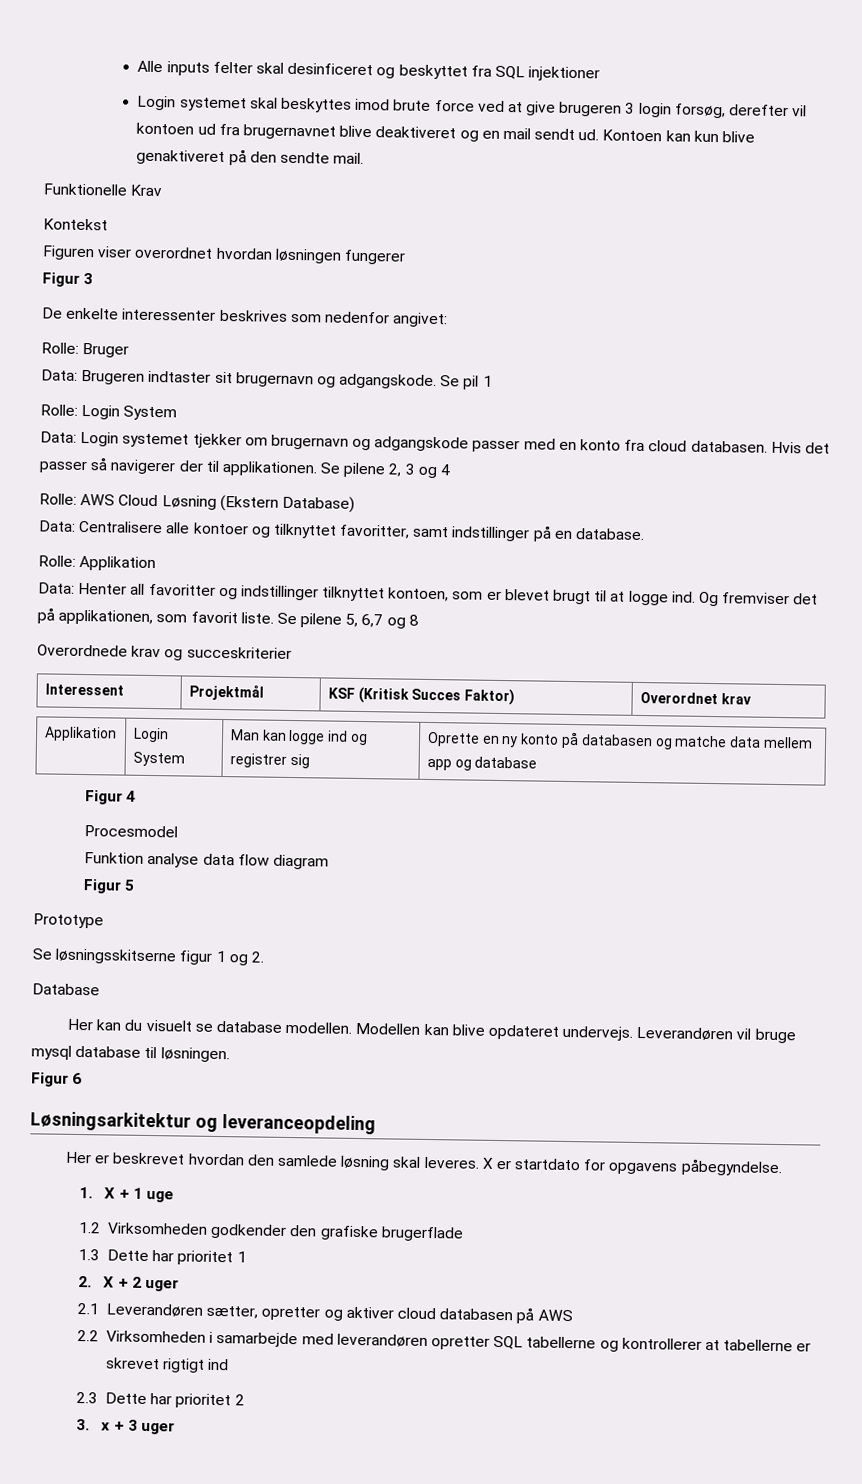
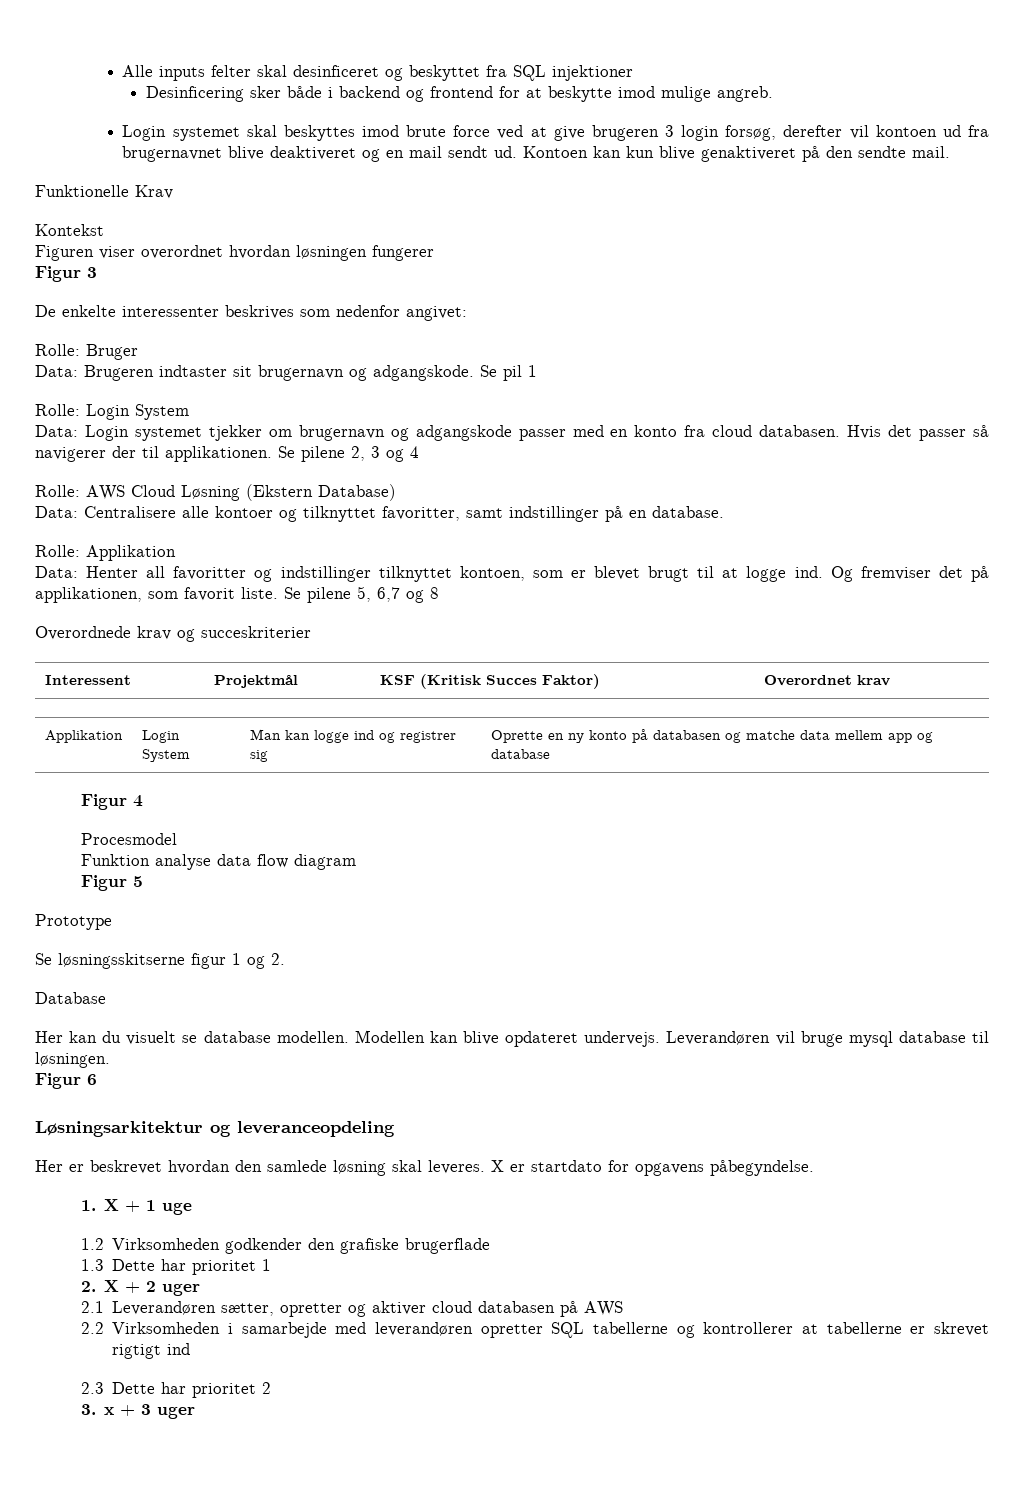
+ Desinficering sker både i backend og frontend for at beskytte imod mulige angreb.

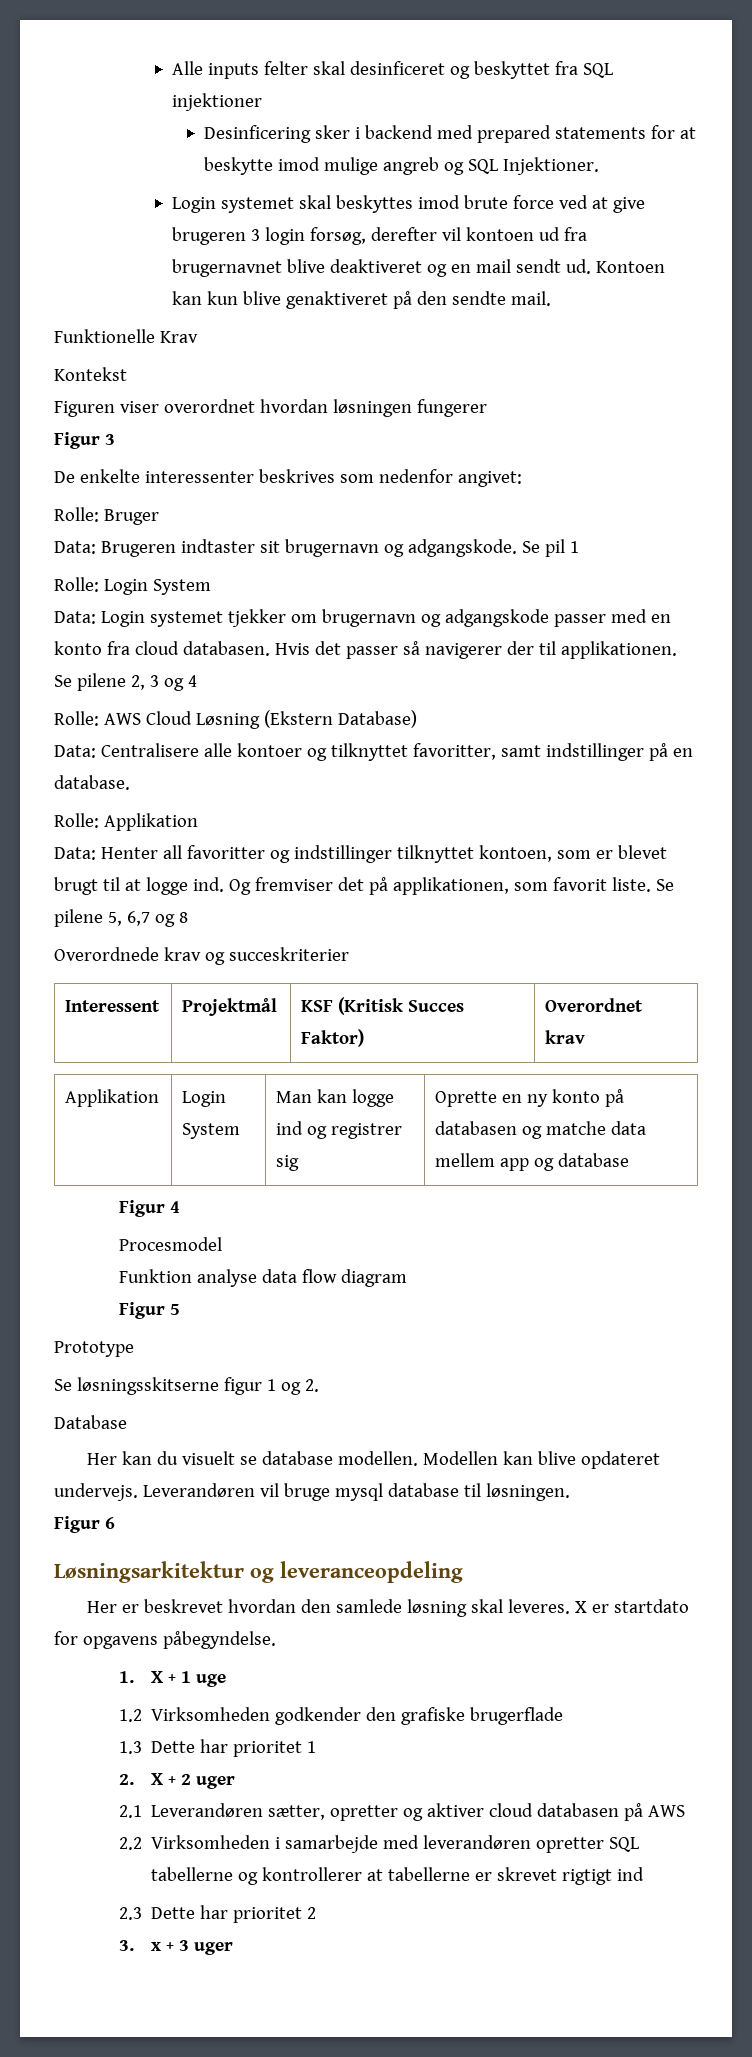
- Desinficering sker både i backend og frontend for at beskytte imod mulige angreb.
+ Desinficering sker i backend med prepared statements for at beskytte imod mulige angreb og SQL Injektioner.

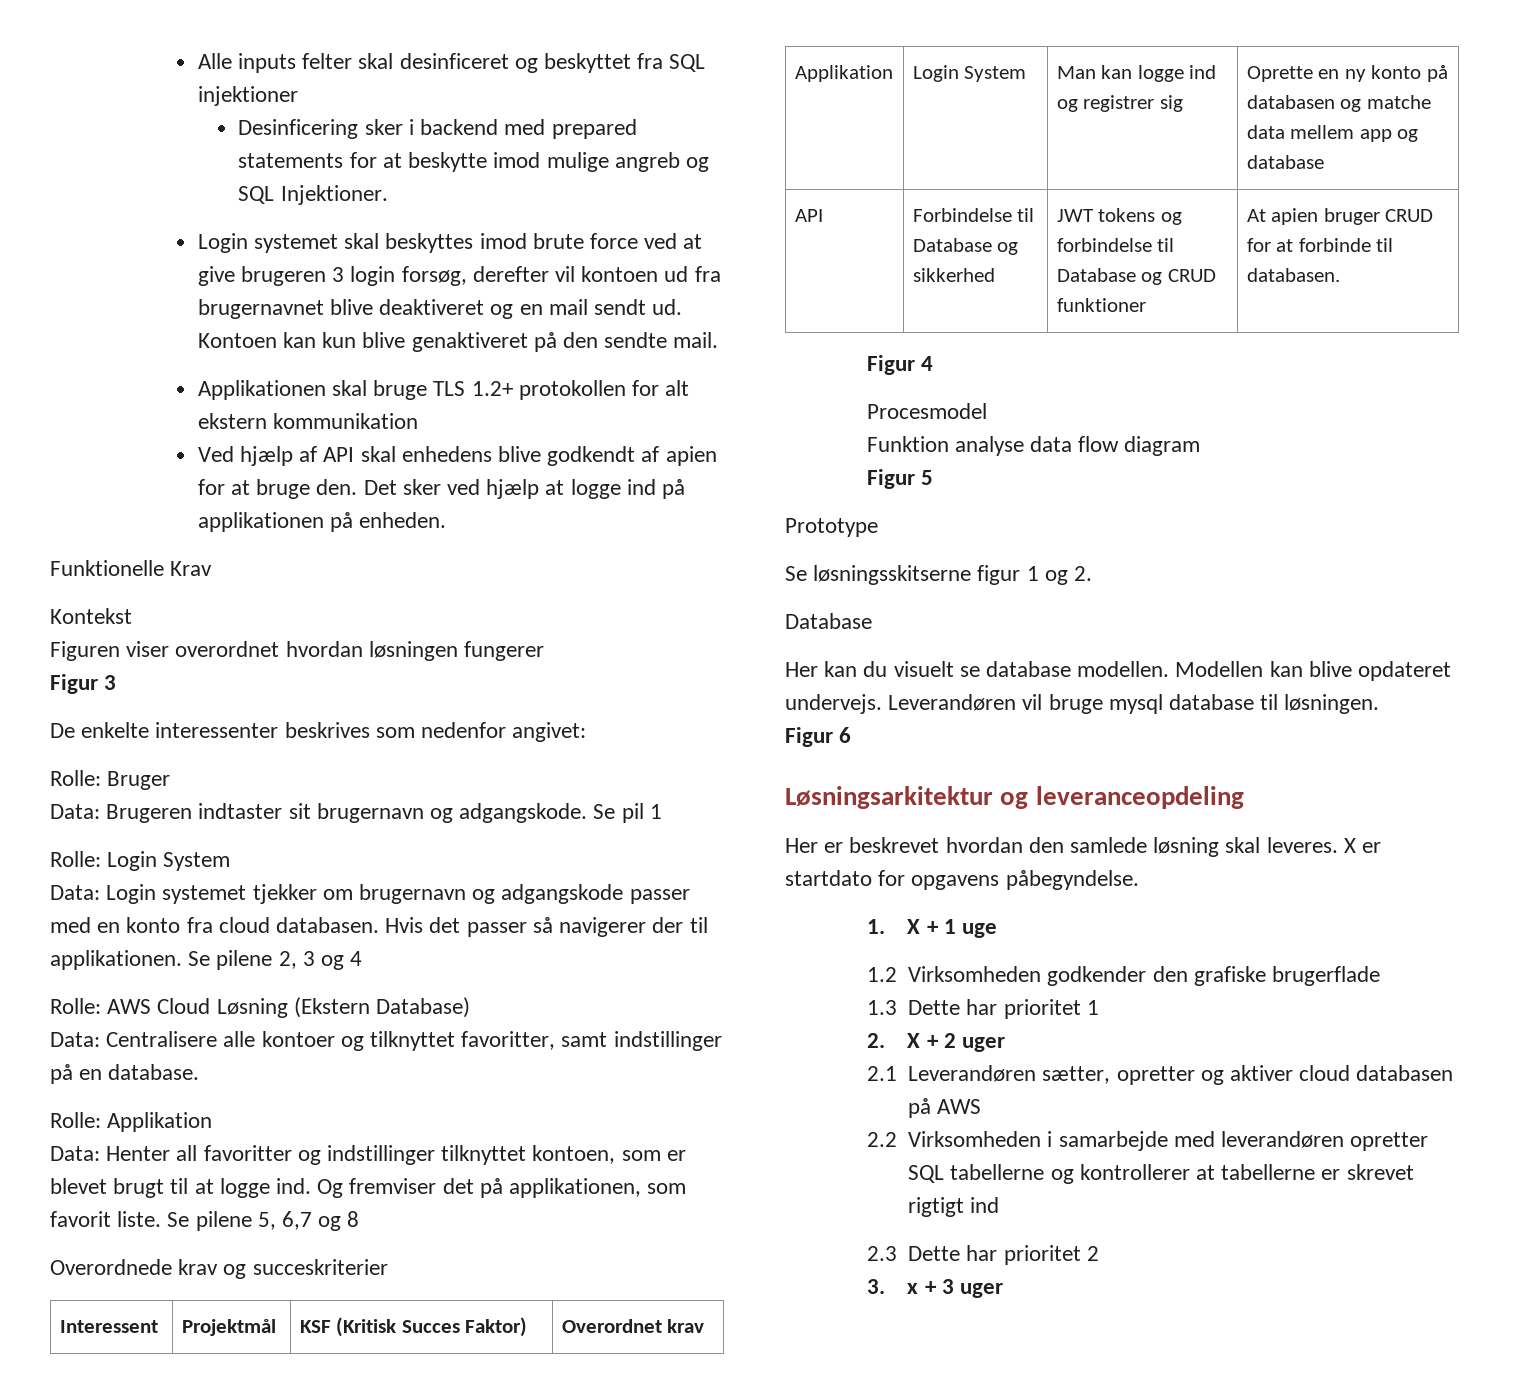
+ Applikationen skal bruge TLS 1.2+ protokollen for alt ekstern kommunikation
+ Ved hjælp af API skal enhedens blive godkendt af apien for at bruge den. Det sker ved hjælp at logge ind på applikationen på enheden.
+ API | Forbindelse til Database og sikkerhed | JWT tokens og forbindelse til Database og CRUD funktioner | At apien bruger CRUD for at forbinde til databasen.

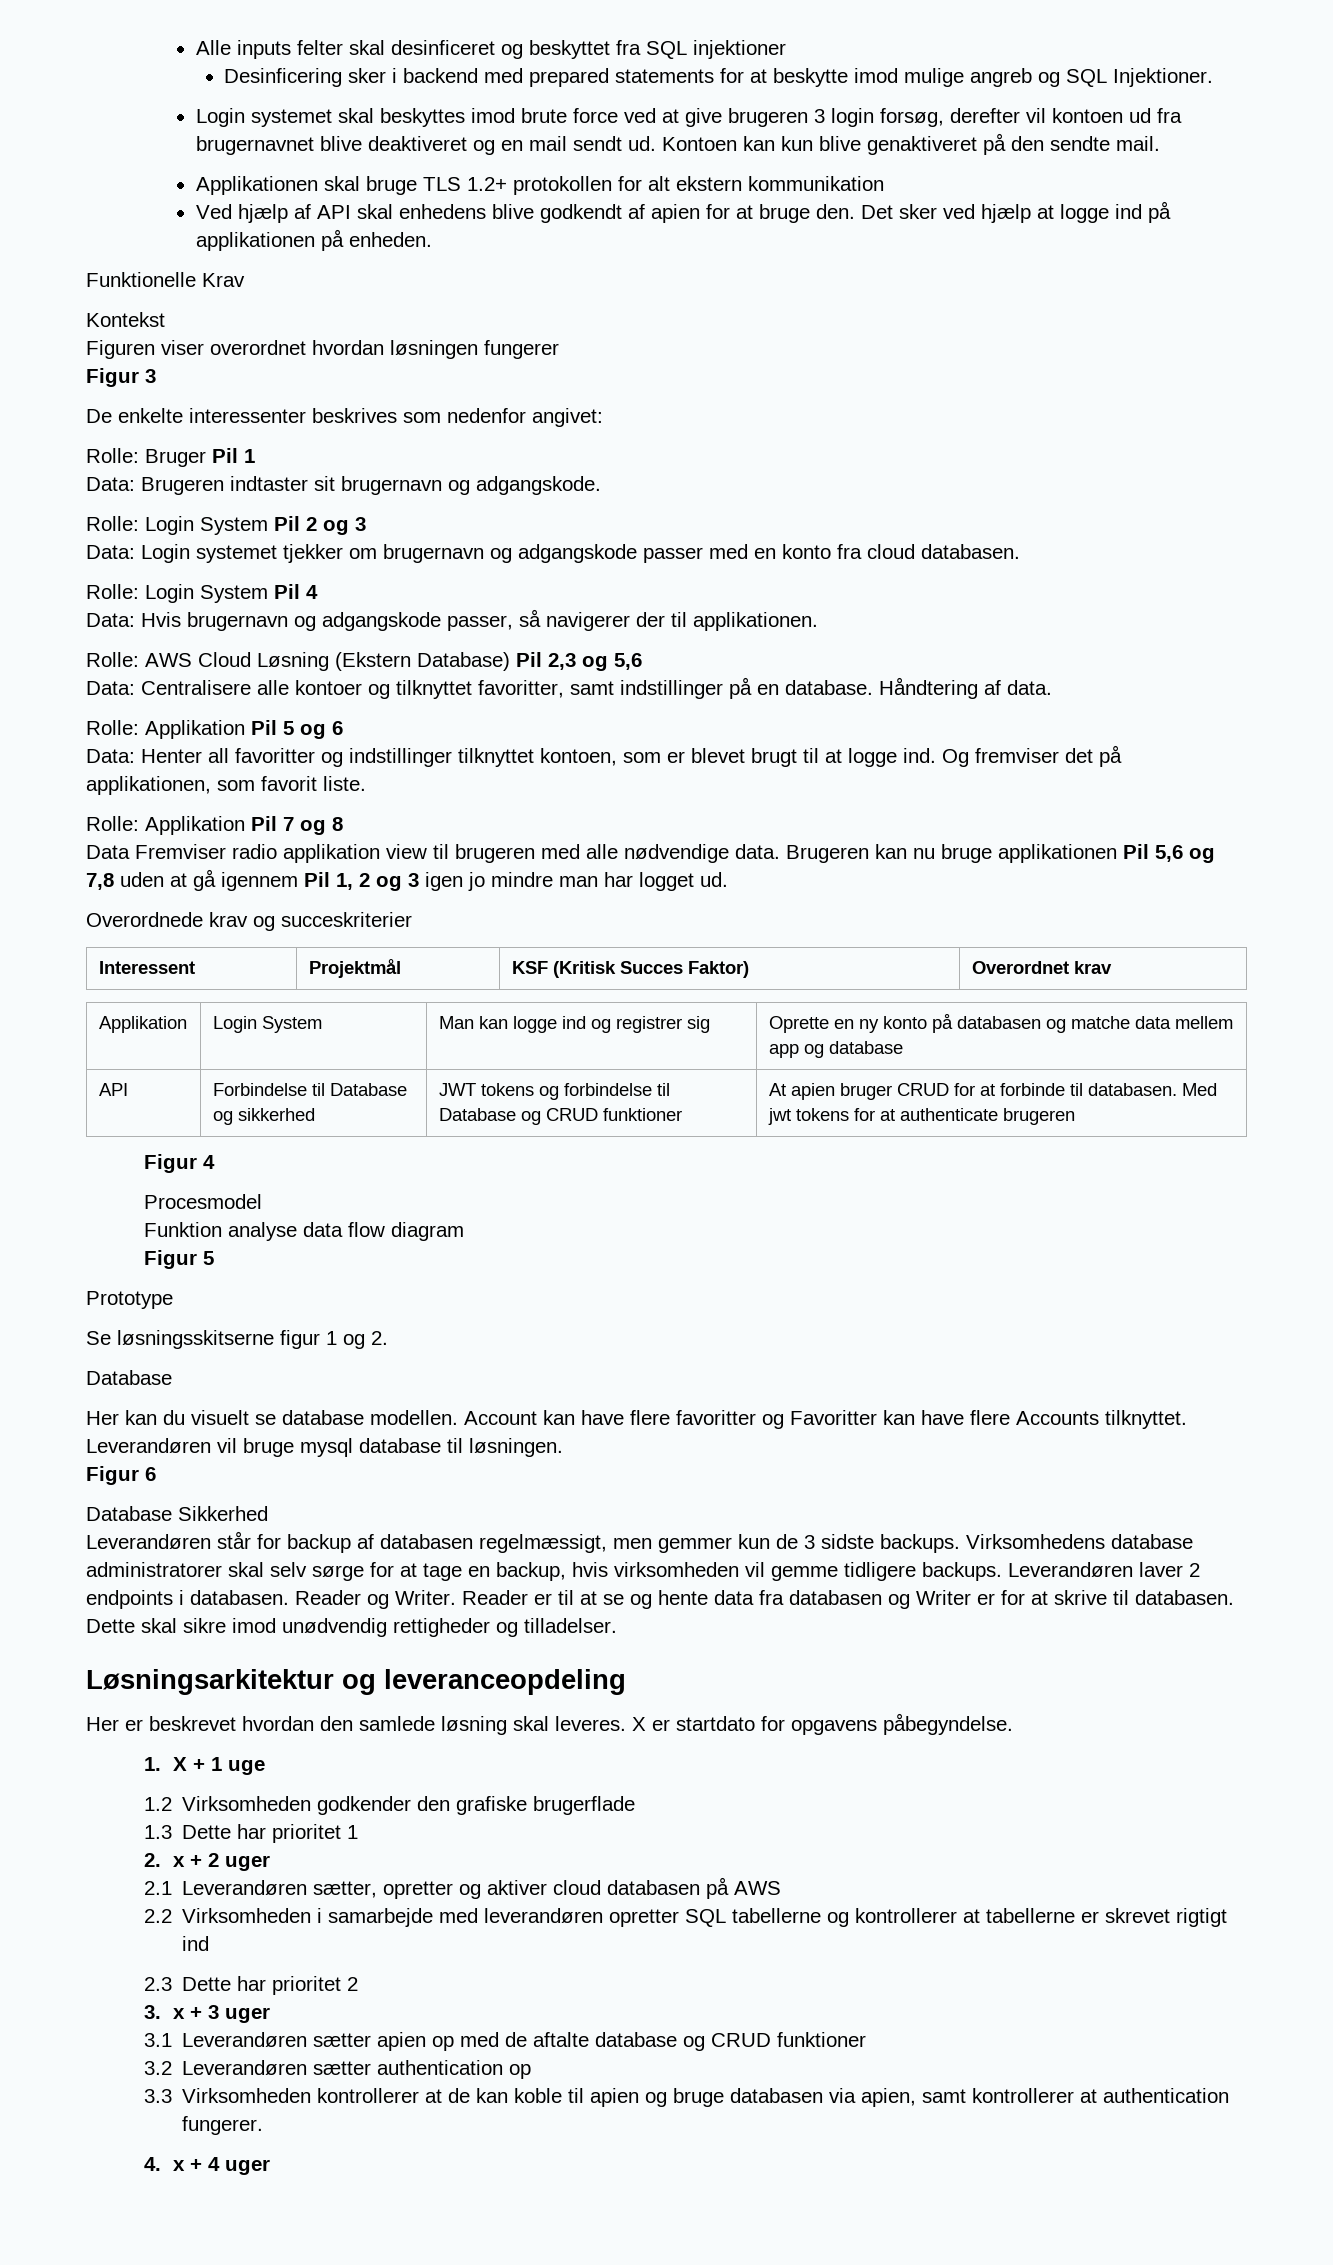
- Rolle: Bruger
+ Rolle: Bruger Pil 1
- Data: Brugeren indtaster sit brugernavn og adgangskode. Se pil 1
- Rolle: Login System
+ Data: Brugeren indtaster sit brugernavn og adgangskode.
+ Rolle: Login System Pil 2 og 3
- Data: Login systemet tjekker om brugernavn og adgangskode passer med en konto fra cloud databasen. Hvis det passer så navigerer der til applikationen. Se pilene 2, 3 og 4
+ Data: Login systemet tjekker om brugernavn og adgangskode passer med en konto fra cloud databasen.
+ Rolle: Login System Pil 4
+ Data: Hvis brugernavn og adgangskode passer, så navigerer der til applikationen.
- Rolle: AWS Cloud Løsning (Ekstern Database)
+ Rolle: AWS Cloud Løsning (Ekstern Database) Pil 2,3 og 5,6
- Data: Centralisere alle kontoer og tilknyttet favoritter, samt indstillinger på en database.
- Rolle: Applikation
+ Data: Centralisere alle kontoer og tilknyttet favoritter, samt indstillinger på en database. Håndtering af data.
+ Rolle: Applikation Pil 5 og 6
- Og fremviser det på applikationen, som favorit liste. Se pilene 5, 6,7 og 8
+ Og fremviser det på applikationen, som favorit liste.
+ Rolle: Applikation Pil 7 og 8
+ Data Fremviser radio applikation view til brugeren med alle nødvendige data. Brugeren kan nu bruge applikationen Pil 5,6 og 7,8 uden at gå igennem Pil 1, 2 og 3 igen jo mindre man har logget ud.
- API | Forbindelse til Database og sikkerhed | JWT tokens og forbindelse til Database og CRUD funktioner | At apien bruger CRUD for at forbinde til databasen.
+ API | Forbindelse til Database og sikkerhed | JWT tokens og forbindelse til Database og CRUD funktioner | At apien bruger CRUD for at forbinde til databasen. Med jwt tokens for at authenticate brugeren
- Modellen kan blive opdateret undervejs.
+ Account kan have flere favoritter og Favoritter kan have flere Accounts tilknyttet.
+ Database Sikkerhed
+ Leverandøren står for backup af databasen regelmæssigt, men gemmer kun de 3 sidste backups. Virksomhedens database administratorer skal selv sørge for at tage en backup, hvis virksomheden vil gemme tidligere backups. Leverandøren laver 2 endpoints i databasen. Reader og Writer. Reader er til at se og hente data fra databasen og Writer er for at skrive til databasen. Dette skal sikre imod unødvendig rettigheder og tilladelser.
- 2. X + 2 uger
+ 2. x + 2 uger
+ 3.1 Leverandøren sætter apien op med de aftalte database og CRUD funktioner
+ 3.2 Leverandøren sætter authentication op
+ 3.3 Virksomheden kontrollerer at de kan koble til apien og bruge databasen via apien, samt kontrollerer at authentication fungerer.
+ 4. x + 4 uger

